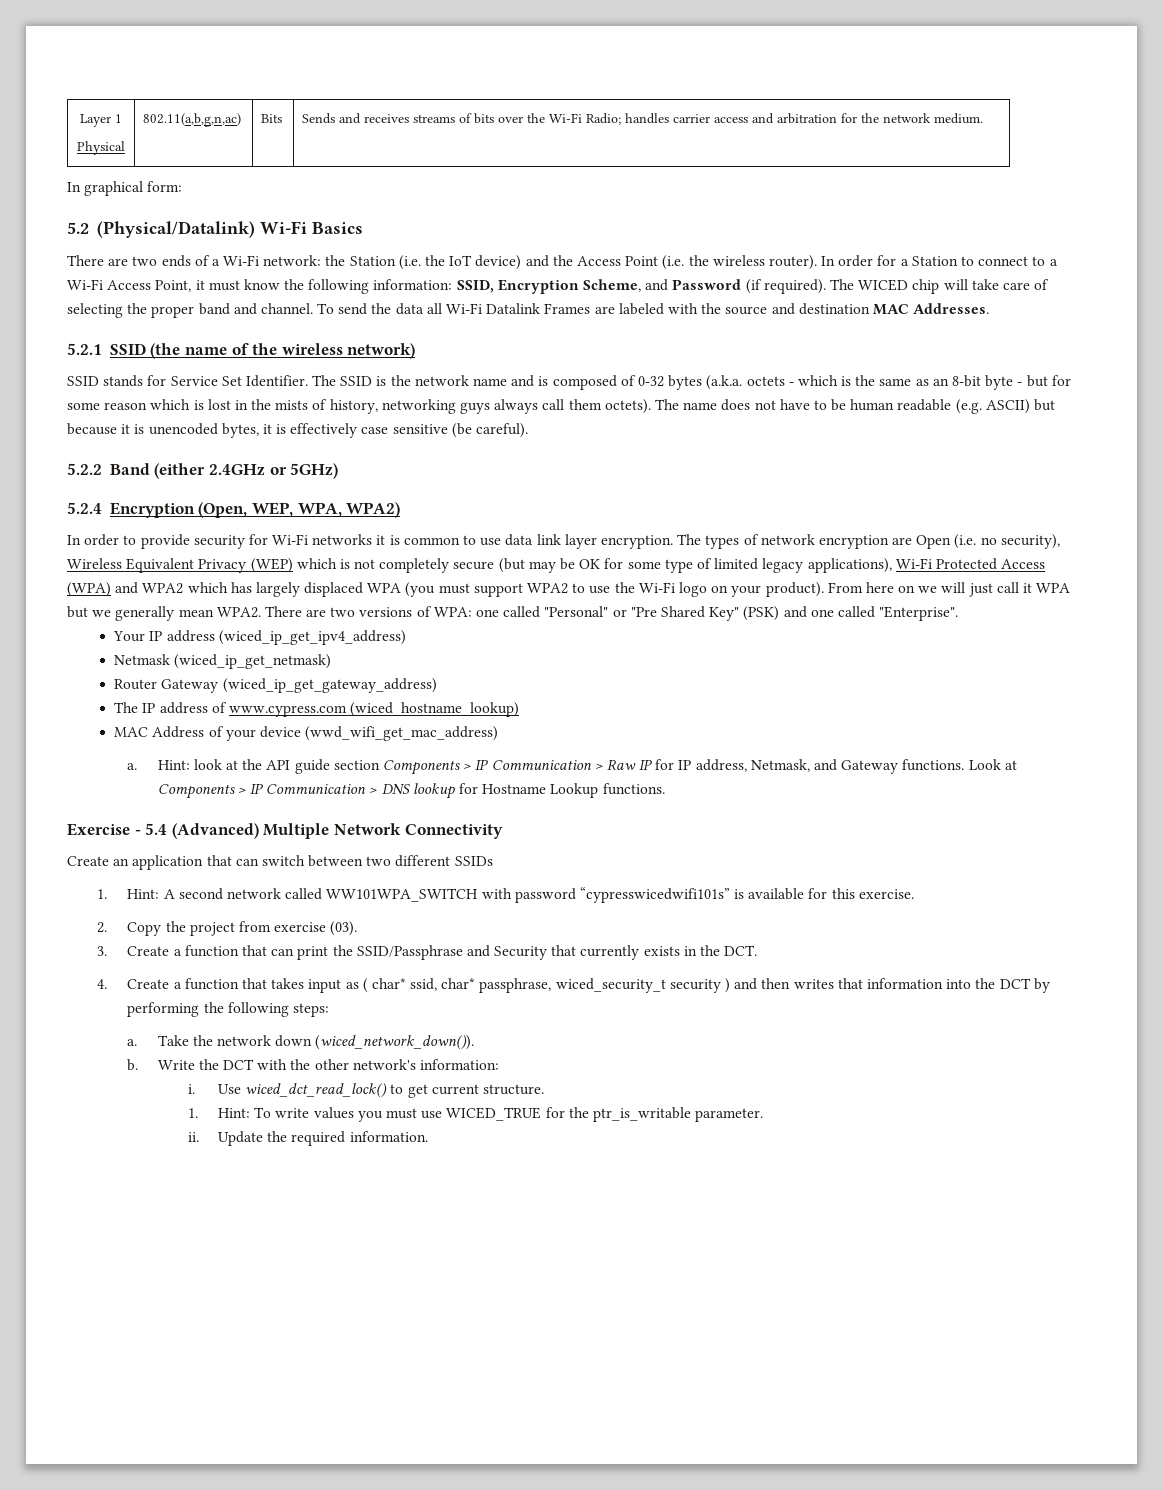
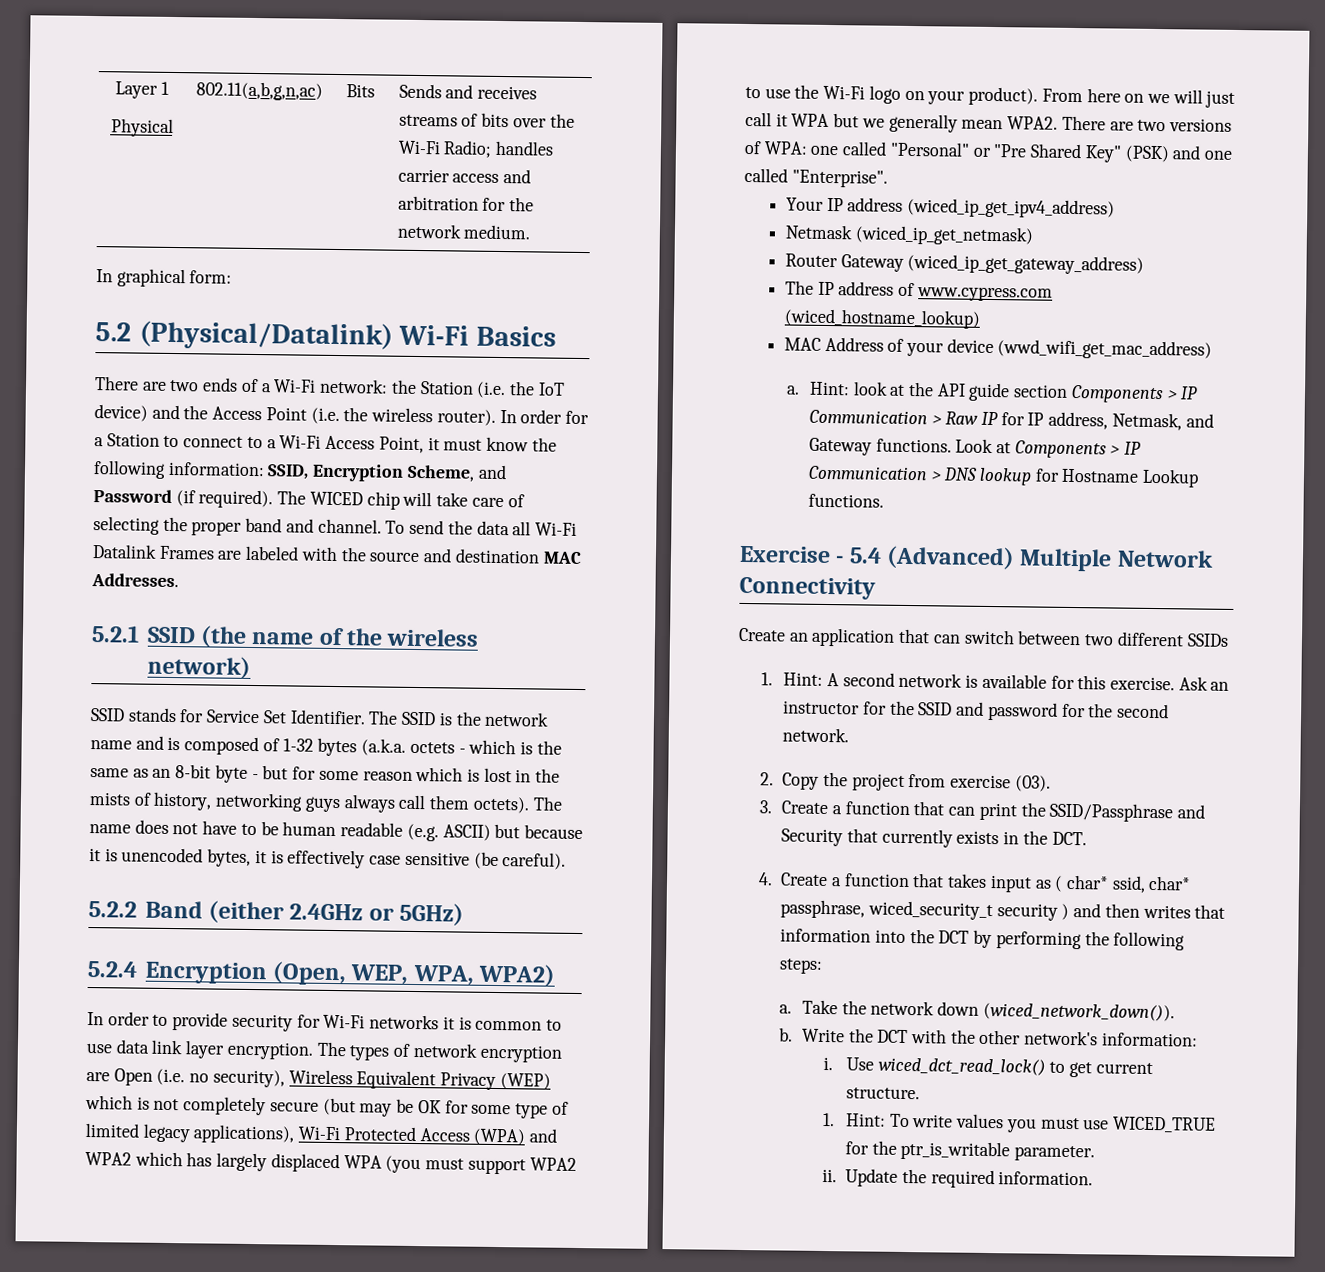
- The SSID is the network name and is composed of 0-32 bytes (a.k.a. octets - which is the same as an 8-bit byte - but for some reason which is lost in the mists of history, networking guys always call them octets).
+ The SSID is the network name and is composed of 1-32 bytes (a.k.a. octets - which is the same as an 8-bit byte - but for some reason which is lost in the mists of history, networking guys always call them octets).
- 1. Hint: A second network called WW101WPA_SWITCH with password “cypresswicedwifi101s” is available for this exercise.
+ 1. Hint: A second network is available for this exercise. Ask an instructor for the SSID and password for the second network.

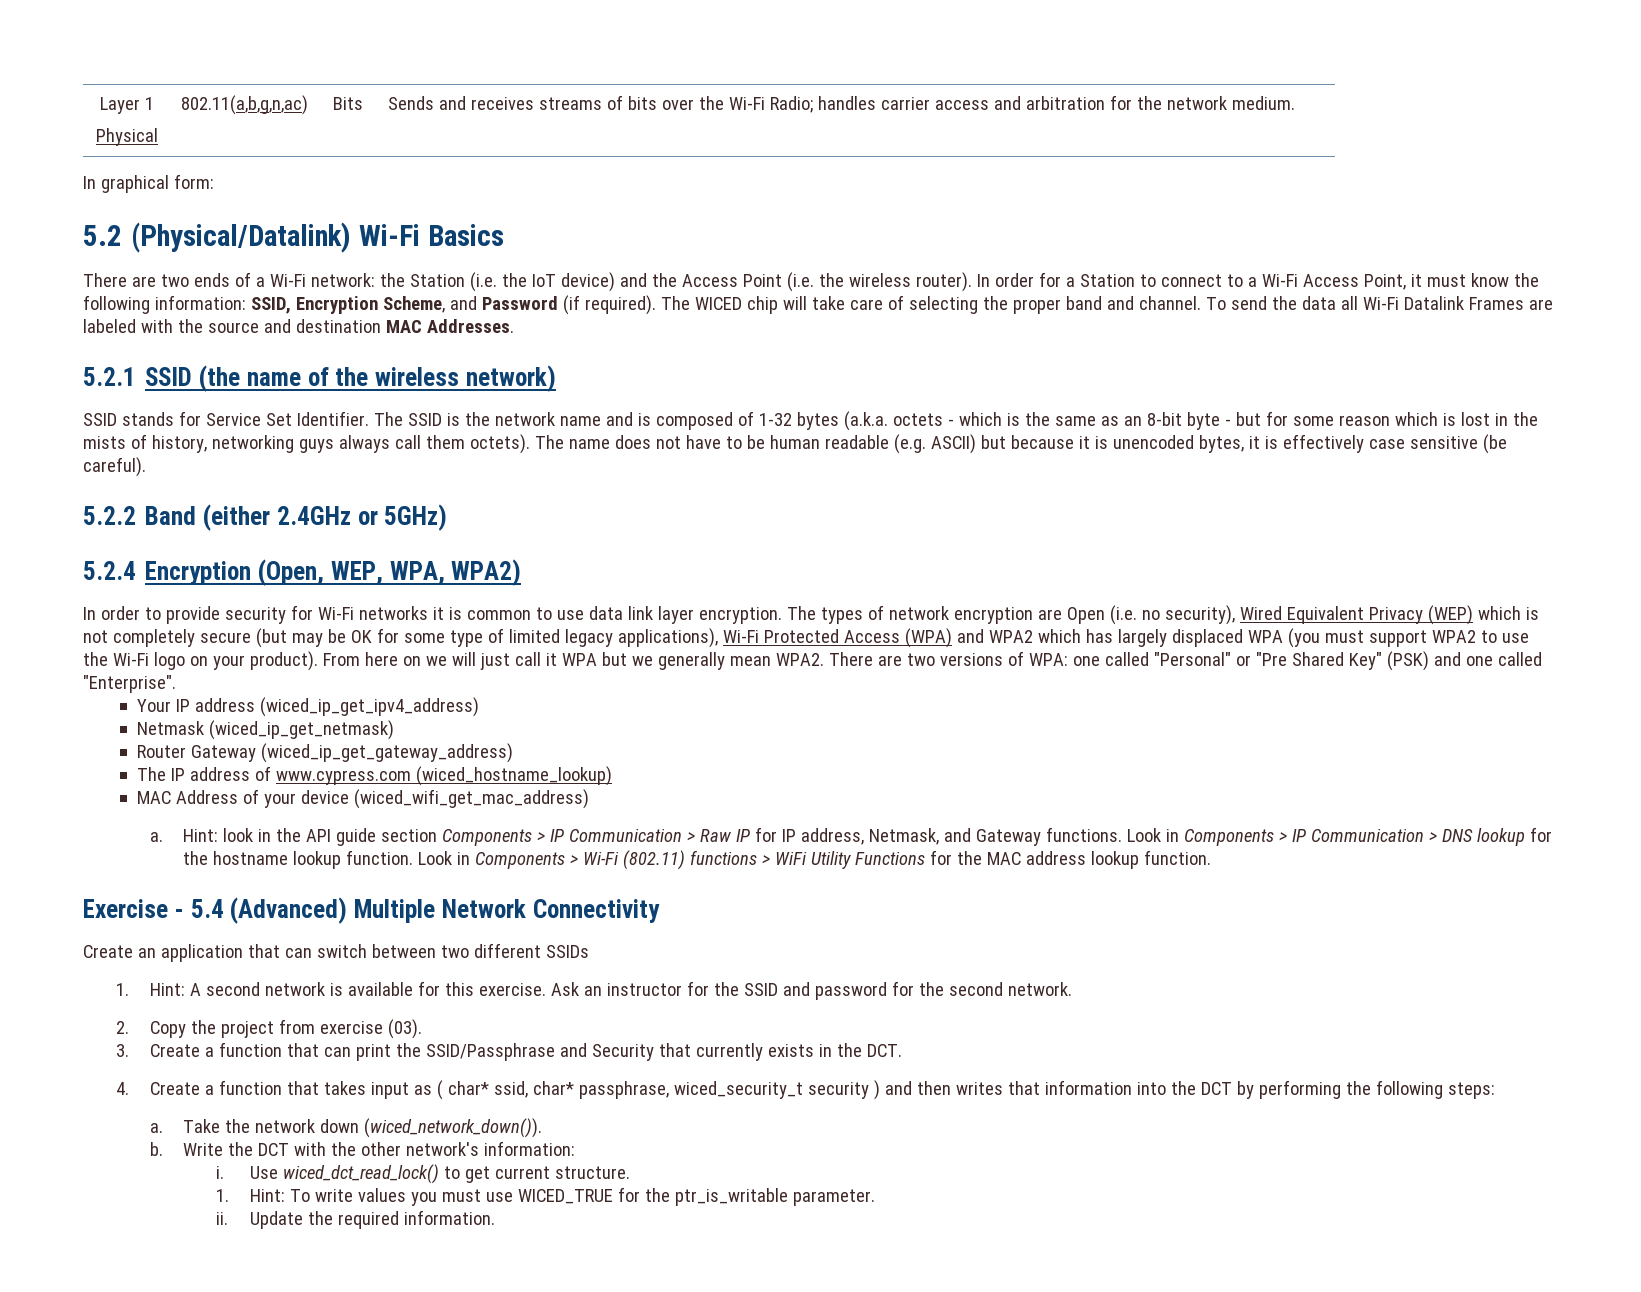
- The types of network encryption are Open (i.e. no security), Wireless Equivalent Privacy (WEP) which is not completely secure (but may be OK for some type of limited legacy applications), Wi-Fi Protected Access (WPA) and WPA2 which has largely displaced WPA (you must support WPA2 to use the Wi-Fi logo on your product).
+ The types of network encryption are Open (i.e. no security), Wired Equivalent Privacy (WEP) which is not completely secure (but may be OK for some type of limited legacy applications), Wi-Fi Protected Access (WPA) and WPA2 which has largely displaced WPA (you must support WPA2 to use the Wi-Fi logo on your product).
- MAC Address of your device (wwd_wifi_get_mac_address)
+ MAC Address of your device (wiced_wifi_get_mac_address)
- Hint: look at the API guide section Components > IP Communication > Raw IP for IP address, Netmask, and Gateway functions.
+ Hint: look in the API guide section Components > IP Communication > Raw IP for IP address, Netmask, and Gateway functions.
- Look at Components > IP Communication > DNS lookup for Hostname Lookup functions.
+ Look in Components > IP Communication > DNS lookup for the hostname lookup function. Look in Components > Wi-Fi (802.11) functions > WiFi Utility Functions for the MAC address lookup function.

